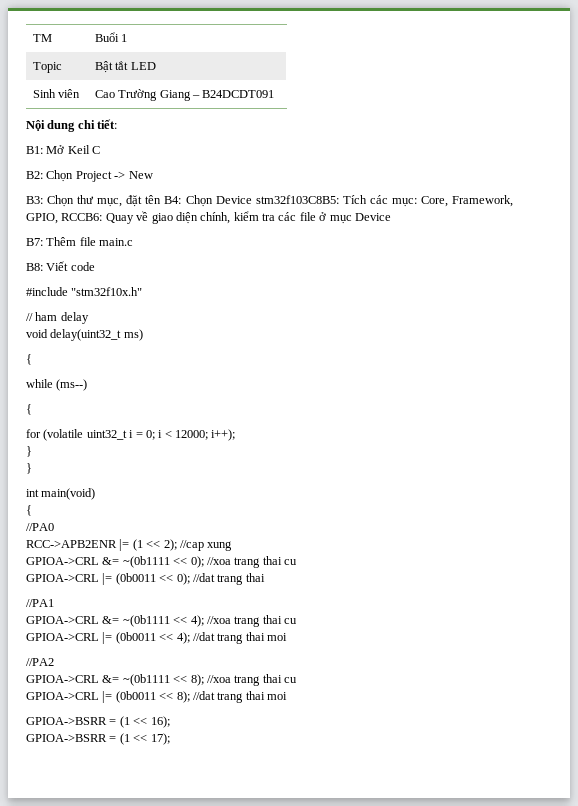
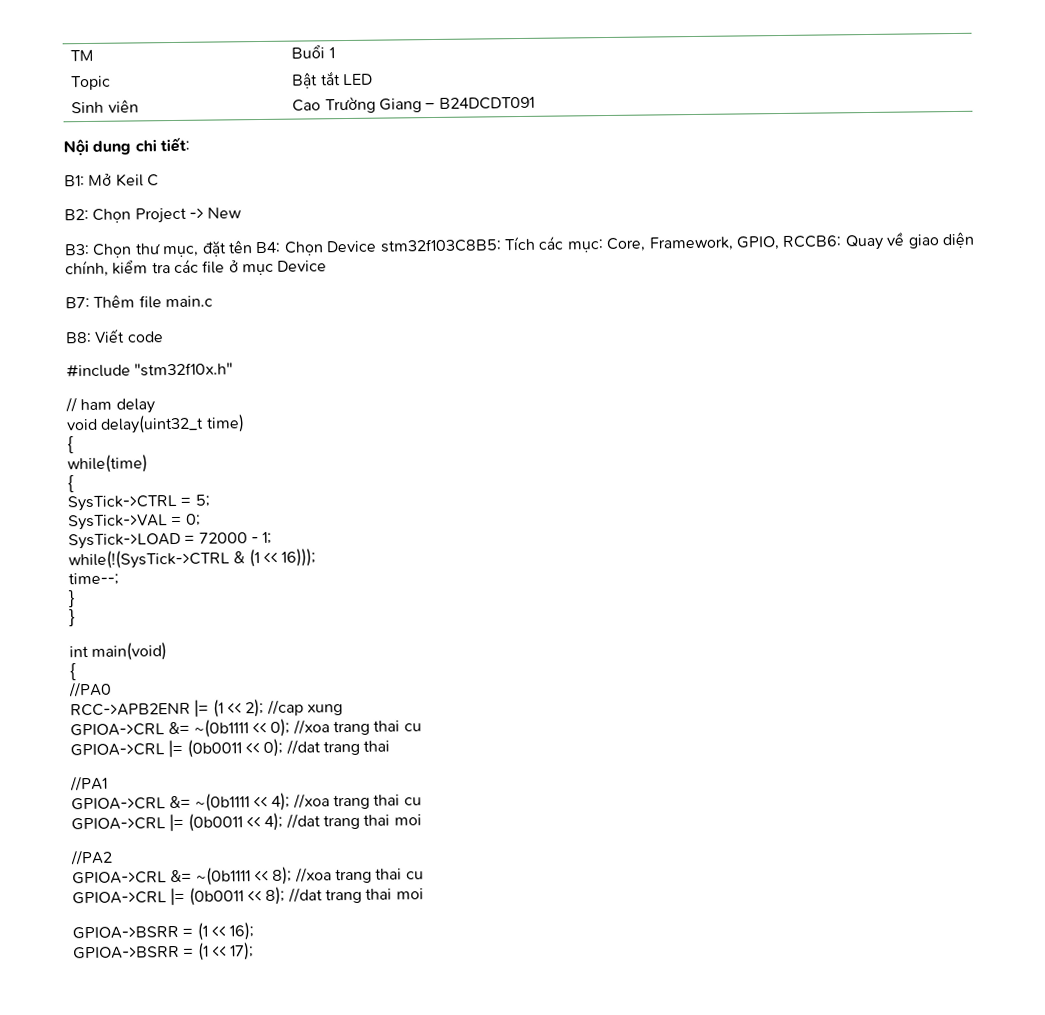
- void delay(uint32_t ms)
+ void delay(uint32_t time)
  {
- while (ms--)
+ while(time)
  {
- for (volatile uint32_t i = 0; i < 12000; i++);
+ SysTick->CTRL = 5;
+ SysTick->VAL = 0;
+ SysTick->LOAD = 72000 - 1;
+ while(!(SysTick->CTRL & (1 << 16)));
+ time--;

